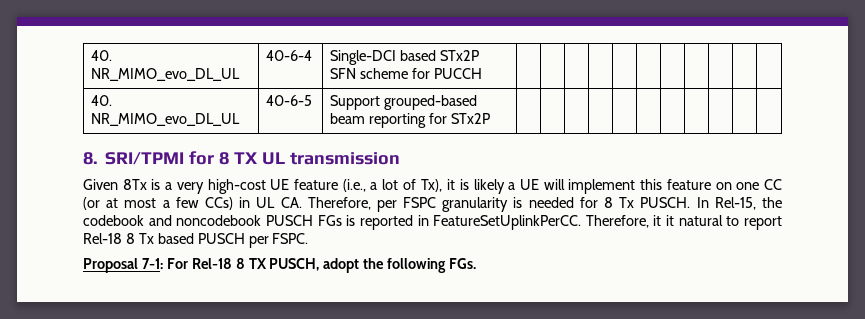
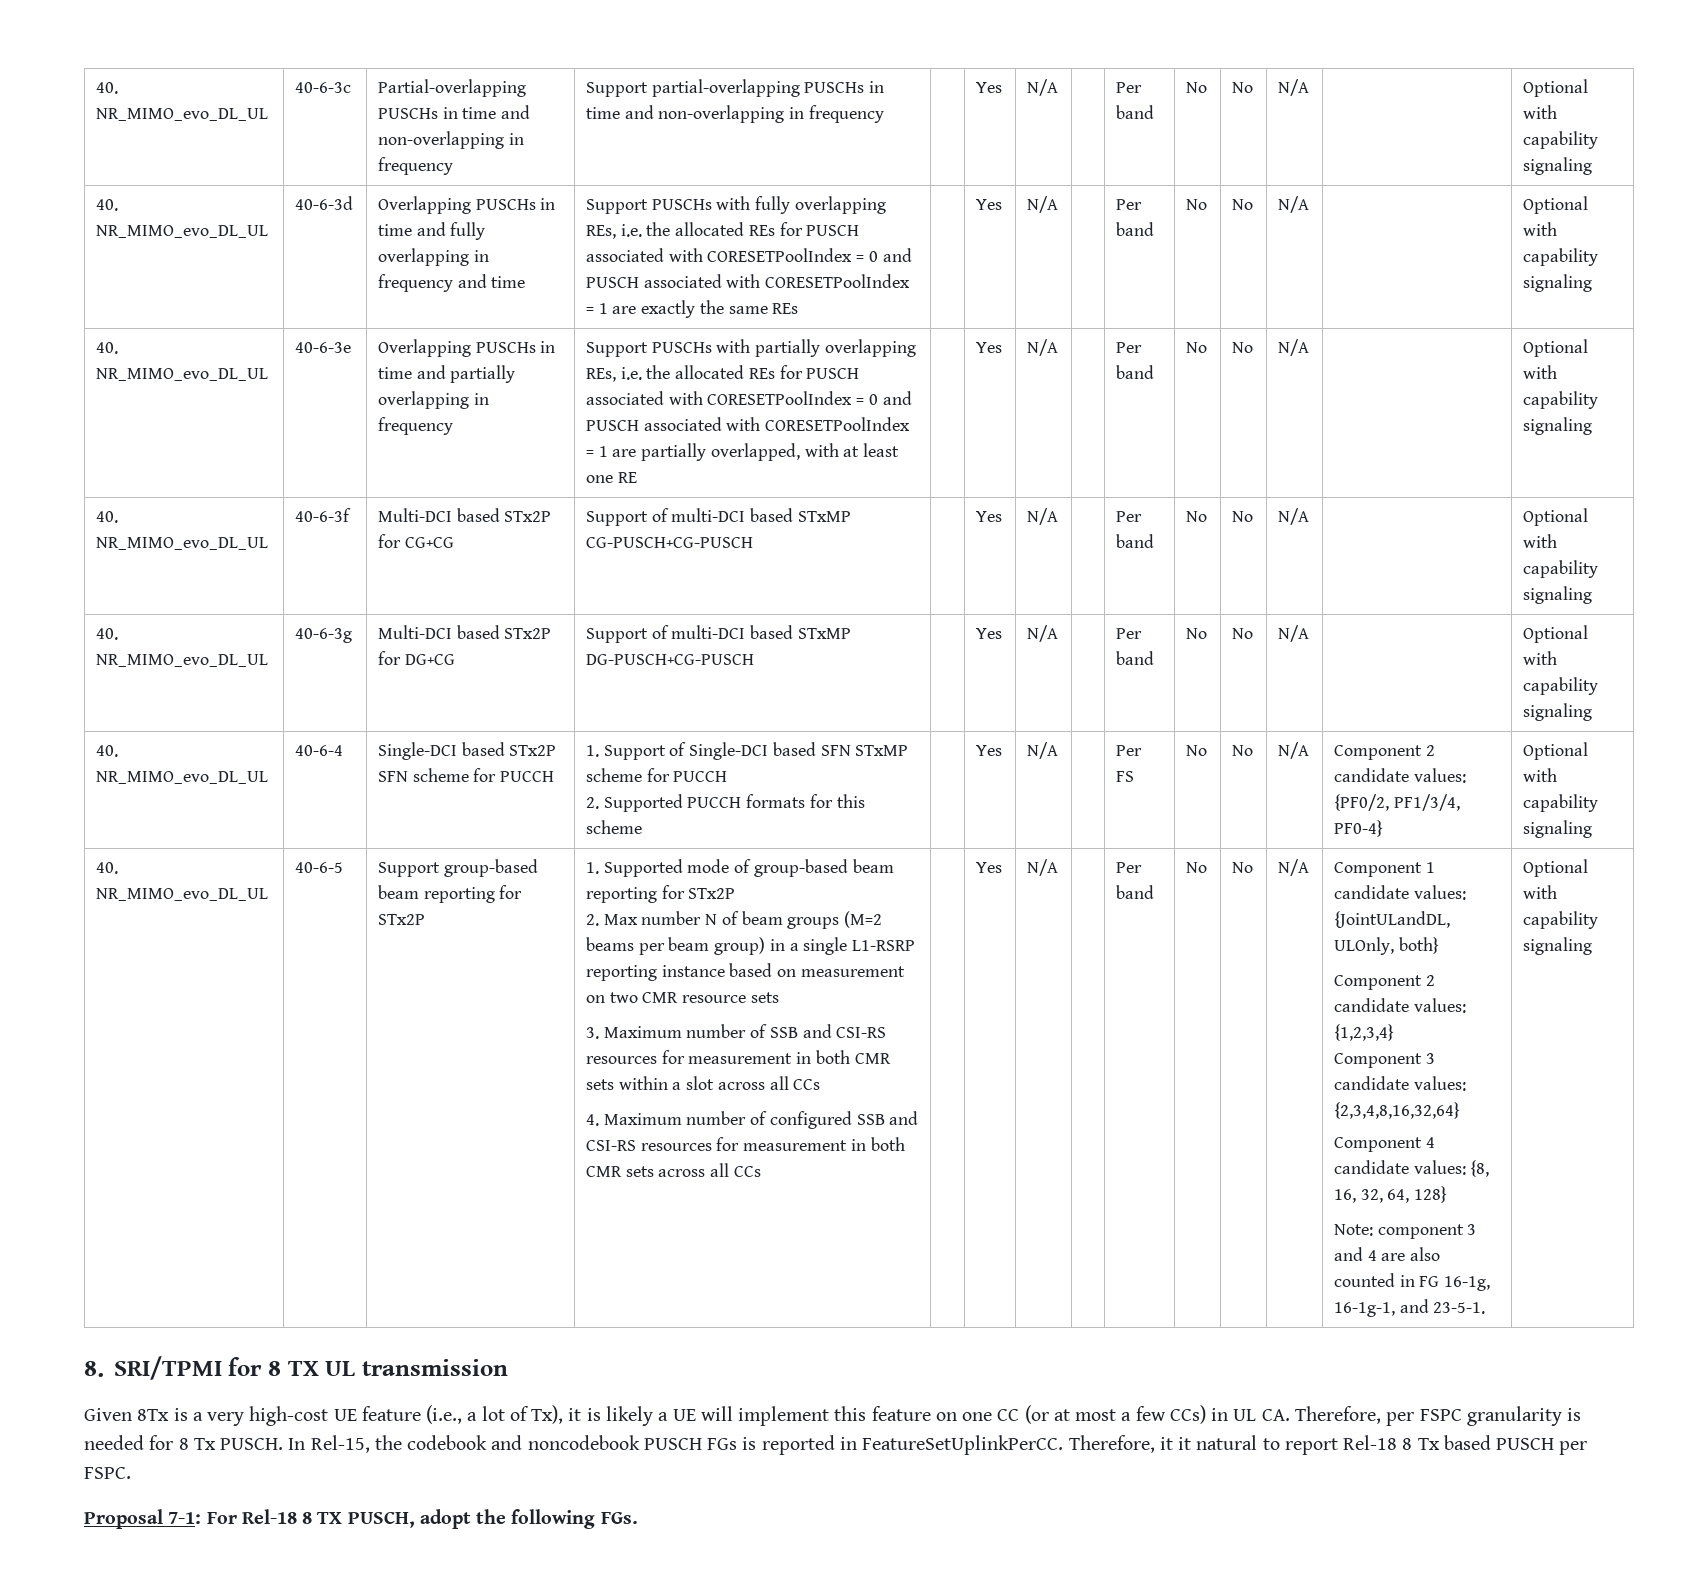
- 40. NR_MIMO_evo_DL_UL | 40-6-4 | Single-DCI based STx2P SFN scheme for PUCCH | | | | | | | | | | |
+ 40. NR_MIMO_evo_DL_UL | 40-6-3c | Partial-overlapping PUSCHs in time and non-overlapping in frequency | Support partial-overlapping PUSCHs in time and non-overlapping in frequency | | Yes | N/A | | Per band | No | No | N/A | | Optional with capability signaling
+ 40. NR_MIMO_evo_DL_UL | 40-6-3d | Overlapping PUSCHs in time and fully overlapping in frequency and time | Support PUSCHs with fully overlapping REs, i.e. the allocated REs for PUSCH associated with CORESETPoolIndex = 0 and PUSCH associated with CORESETPoolIndex = 1 are exactly the same REs | | Yes | N/A | | Per band | No | No | N/A | | Optional with capability signaling
+ 40. NR_MIMO_evo_DL_UL | 40-6-3e | Overlapping PUSCHs in time and partially overlapping in frequency | Support PUSCHs with partially overlapping REs, i.e. the allocated REs for PUSCH associated with CORESETPoolIndex = 0 and PUSCH associated with CORESETPoolIndex = 1 are partially overlapped, with at least one RE | | Yes | N/A | | Per band | No | No | N/A | | Optional with capability signaling
+ 40. NR_MIMO_evo_DL_UL | 40-6-3f | Multi-DCI based STx2P for CG+CG | Support of multi-DCI based STxMP CG-PUSCH+CG-PUSCH | | Yes | N/A | | Per band | No | No | N/A | | Optional with capability signaling
+ 40. NR_MIMO_evo_DL_UL | 40-6-3g | Multi-DCI based STx2P for DG+CG | Support of multi-DCI based STxMP DG-PUSCH+CG-PUSCH | | Yes | N/A | | Per band | No | No | N/A | | Optional with capability signaling
+ 40. NR_MIMO_evo_DL_UL | 40-6-4 | Single-DCI based STx2P SFN scheme for PUCCH | 1. Support of Single-DCI based SFN STxMP scheme for PUCCH
+ 2. Supported PUCCH formats for this scheme | | Yes | N/A | | Per FS | No | No | N/A | Component 2 candidate values: {PF0/2, PF1/3/4, PF0-4} | Optional with capability signaling
- Support grouped-based beam reporting for STx2P
+ Support group-based beam reporting for STx2P
+ 1. Supported mode of group-based beam reporting for STx2P
+ 2. Max number N of beam groups (M=2 beams per beam group) in a single L1-RSRP reporting instance based on measurement on two CMR resource sets
+ 3. Maximum number of SSB and CSI-RS resources for measurement in both CMR sets within a slot across all CCs
+ 4. Maximum number of configured SSB and CSI-RS resources for measurement in both CMR sets across all CCs | | Yes | N/A | | Per band | No | No | N/A | Component 1 candidate values: {JointULandDL, ULOnly, both}
+ Component 2 candidate values: {1,2,3,4}
+ Component 3 candidate values: {2,3,4,8,16,32,64}
+ Component 4 candidate values: {8, 16, 32, 64, 128}
+ Note: component 3 and 4 are also counted in FG 16-1g, 16-1g-1, and 23-5-1. | Optional with capability signaling

